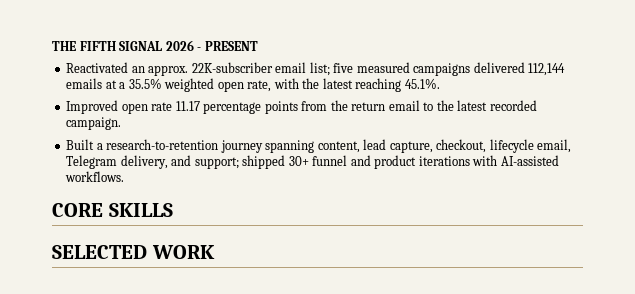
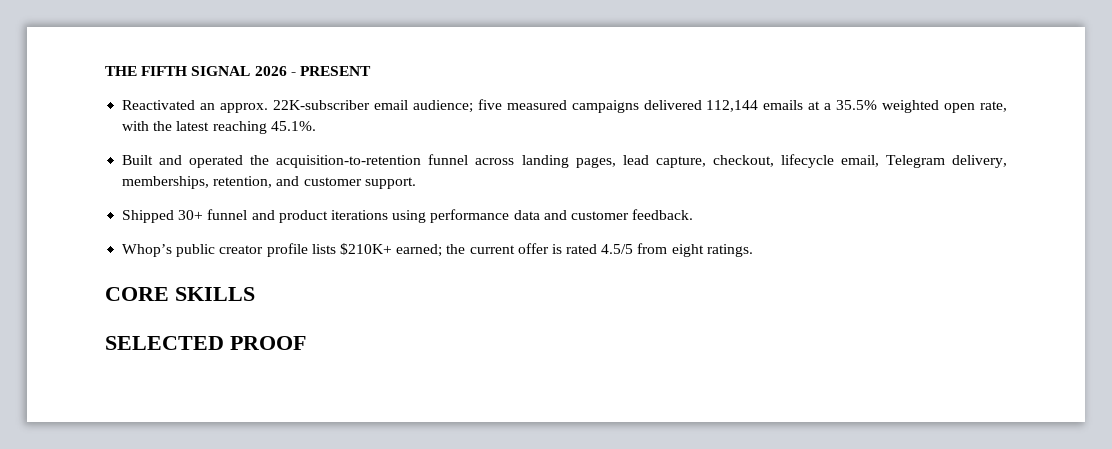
- Reactivated an approx. 22K-subscriber email list; five measured campaigns delivered 112,144 emails at a 35.5% weighted open rate, with the latest reaching 45.1%.
+ Reactivated an approx. 22K-subscriber email audience; five measured campaigns delivered 112,144 emails at a 35.5% weighted open rate, with the latest reaching 45.1%.
- Improved open rate 11.17 percentage points from the return email to the latest recorded campaign.
- Built a research-to-retention journey spanning content, lead capture, checkout, lifecycle email, Telegram delivery, and support; shipped 30+ funnel and product iterations with AI-assisted workflows.
+ Built and operated the acquisition-to-retention funnel across landing pages, lead capture, checkout, lifecycle email, Telegram delivery, memberships, retention, and customer support.
+ Shipped 30+ funnel and product iterations using performance data and customer feedback.
+ Whop’s public creator profile lists $210K+ earned; the current offer is rated 4.5/5 from eight ratings.
- SELECTED WORK
+ SELECTED PROOF

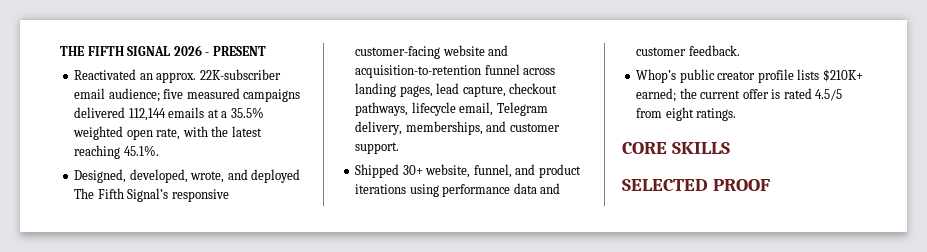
- Built and operated the acquisition-to-retention funnel across landing pages, lead capture, checkout, lifecycle email, Telegram delivery, memberships, retention, and customer support.
+ Designed, developed, wrote, and deployed The Fifth Signal’s responsive customer-facing website and acquisition-to-retention funnel across landing pages, lead capture, checkout pathways, lifecycle email, Telegram delivery, memberships, and customer support.
- Shipped 30+ funnel and product iterations using performance data and customer feedback.
+ Shipped 30+ website, funnel, and product iterations using performance data and customer feedback.

